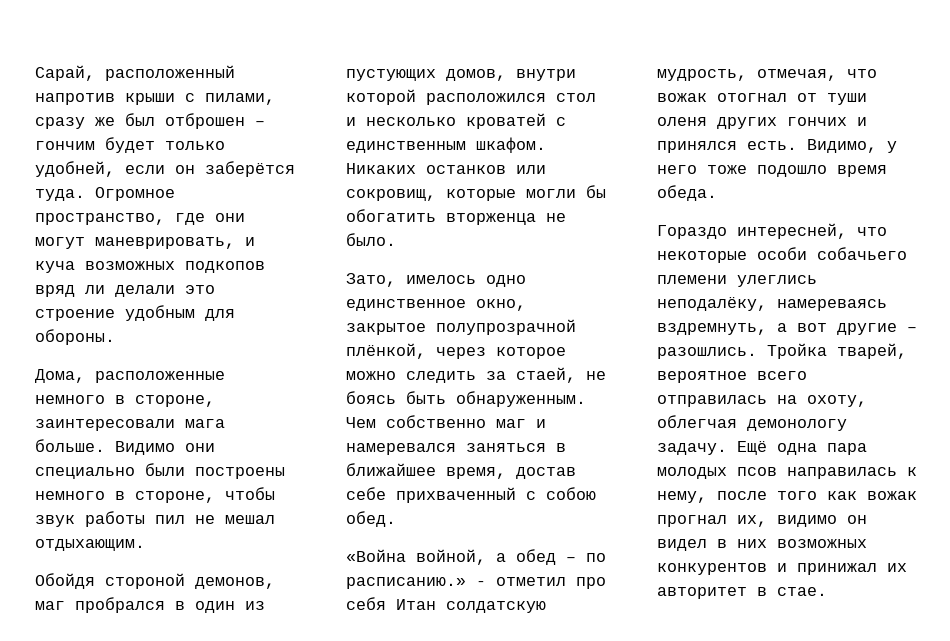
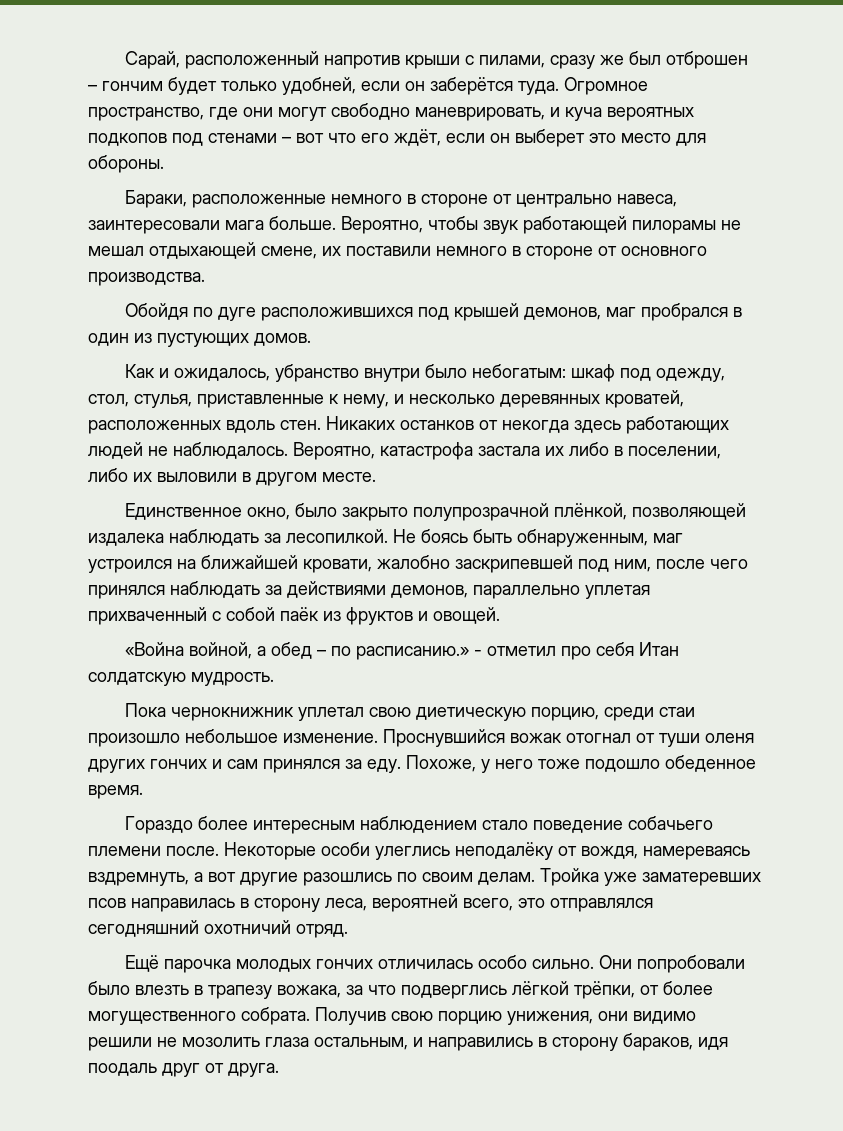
- Огромное пространство, где они могут маневрировать, и куча возможных подкопов вряд ли делали это строение удобным для обороны.
+ Огромное пространство, где они могут свободно маневрировать, и куча вероятных подкопов под стенами – вот что его ждёт, если он выберет это место для обороны.
- Дома, расположенные немного в стороне, заинтересовали мага больше. Видимо они специально были построены немного в стороне, чтобы звук работы пил не мешал отдыхающим.
- Обойдя стороной демонов, маг пробрался в один из пустующих домов, внутри которой расположился стол и несколько кроватей с единственным шкафом. Никаких останков или сокровищ, которые могли бы обогатить вторженца не было.
- Зато, имелось одно единственное окно, закрытое полупрозрачной плёнкой, через которое можно следить за стаей, не боясь быть обнаруженным. Чем собственно маг и намеревался заняться в ближайшее время, достав себе прихваченный с собою обед.
+ Бараки, расположенные немного в стороне от центрально навеса, заинтересовали мага больше. Вероятно, чтобы звук работающей пилорамы не мешал отдыхающей смене, их поставили немного в стороне от основного производства.
+ Обойдя по дуге расположившихся под крышей демонов, маг пробрался в один из пустующих домов.
+ Как и ожидалось, убранство внутри было небогатым: шкаф под одежду, стол, стулья, приставленные к нему, и несколько деревянных кроватей, расположенных вдоль стен. Никаких останков от некогда здесь работающих людей не наблюдалось. Вероятно, катастрофа застала их либо в поселении, либо их выловили в другом месте.
+ Единственное окно, было закрыто полупрозрачной плёнкой, позволяющей издалека наблюдать за лесопилкой. Не боясь быть обнаруженным, маг устроился на ближайшей кровати, жалобно заскрипевшей под ним, после чего принялся наблюдать за действиями демонов, параллельно уплетая прихваченный с собой паёк из фруктов и овощей.
- - отметил про себя Итан солдатскую мудрость, отмечая, что вожак отогнал от туши оленя других гончих и принялся есть. Видимо, у него тоже подошло время обеда.
+ - отметил про себя Итан солдатскую мудрость.
+ Пока чернокнижник уплетал свою диетическую порцию, среди стаи произошло небольшое изменение. Проснувшийся вожак отогнал от туши оленя других гончих и сам принялся за еду. Похоже, у него тоже подошло обеденное время.
- Гораздо интересней, что некоторые особи собачьего племени улеглись неподалёку, намереваясь вздремнуть, а вот другие – разошлись. Тройка тварей, вероятное всего отправилась на охоту, облегчая демонологу задачу. Ещё одна пара молодых псов направилась к нему, после того как вожак прогнал их, видимо он видел в них возможных конкурентов и принижал их авторитет в стае.
+ Гораздо более интересным наблюдением стало поведение собачьего племени после. Некоторые особи улеглись неподалёку от вождя, намереваясь вздремнуть, а вот другие разошлись по своим делам. Тройка уже заматеревших псов направилась в сторону леса, вероятней всего, это отправлялся сегодняшний охотничий отряд.
+ Ещё парочка молодых гончих отличилась особо сильно. Они попробовали было влезть в трапезу вожака, за что подверглись лёгкой трёпки, от более могущественного собрата. Получив свою порцию унижения, они видимо решили не мозолить глаза остальным, и направились в сторону бараков, идя поодаль друг от друга.

